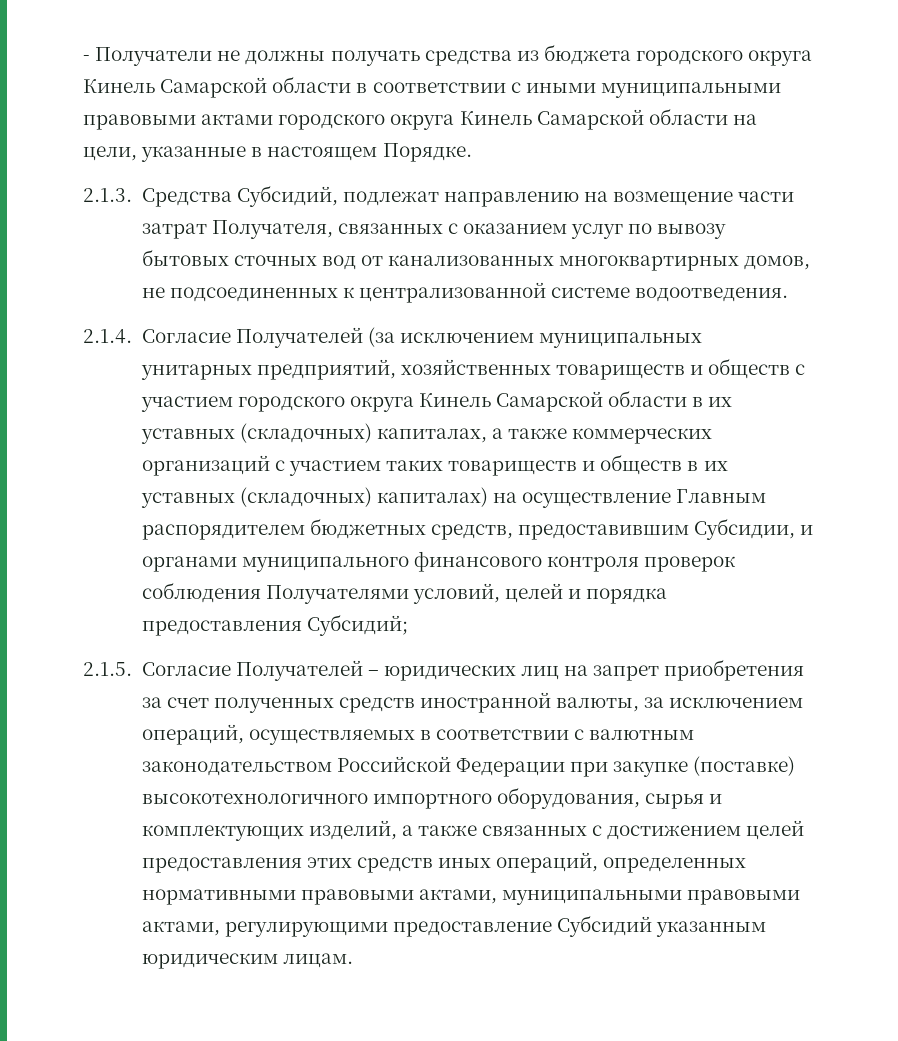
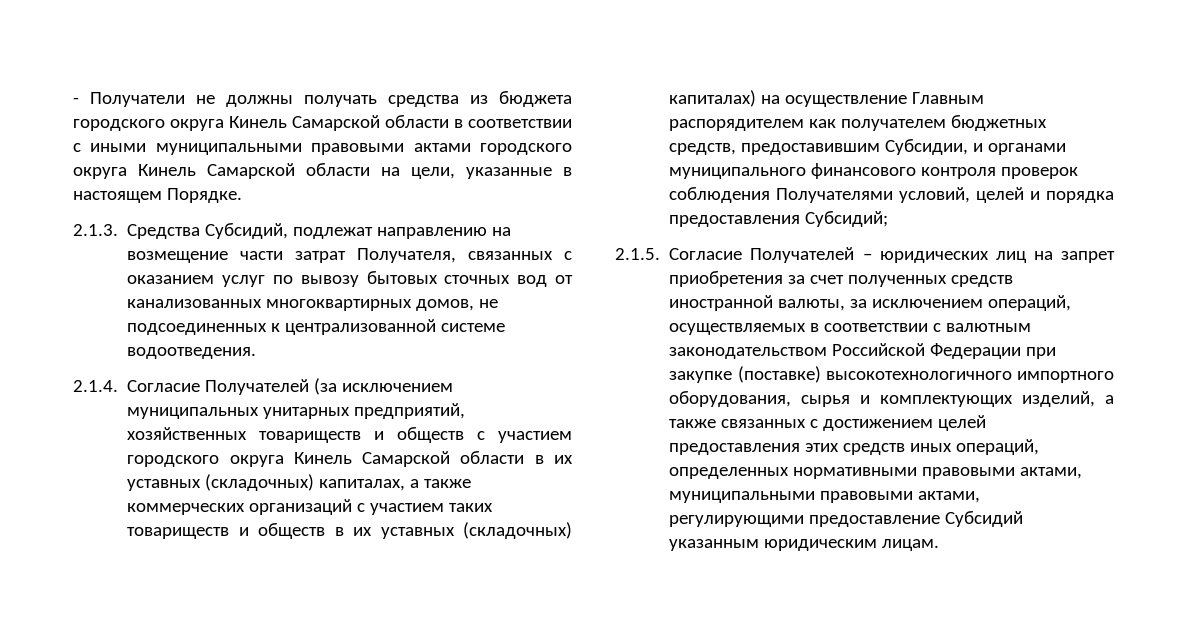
- 2.1.4. Согласие Получателей (за исключением муниципальных унитарных предприятий, хозяйственных товариществ и обществ с участием городского округа Кинель Самарской области в их уставных (складочных) капиталах, а также коммерческих организаций с участием таких товариществ и обществ в их уставных (складочных) капиталах) на осуществление Главным распорядителем бюджетных средств, предоставившим Субсидии, и органами муниципального финансового контроля проверок соблюдения Получателями условий, целей и порядка предоставления Субсидий;
+ 2.1.4. Согласие Получателей (за исключением муниципальных унитарных предприятий, хозяйственных товариществ и обществ с участием городского округа Кинель Самарской области в их уставных (складочных) капиталах, а также коммерческих организаций с участием таких товариществ и обществ в их уставных (складочных) капиталах) на осуществление Главным распорядителем как получателем бюджетных средств, предоставившим Субсидии, и органами муниципального финансового контроля проверок соблюдения Получателями условий, целей и порядка предоставления Субсидий;

